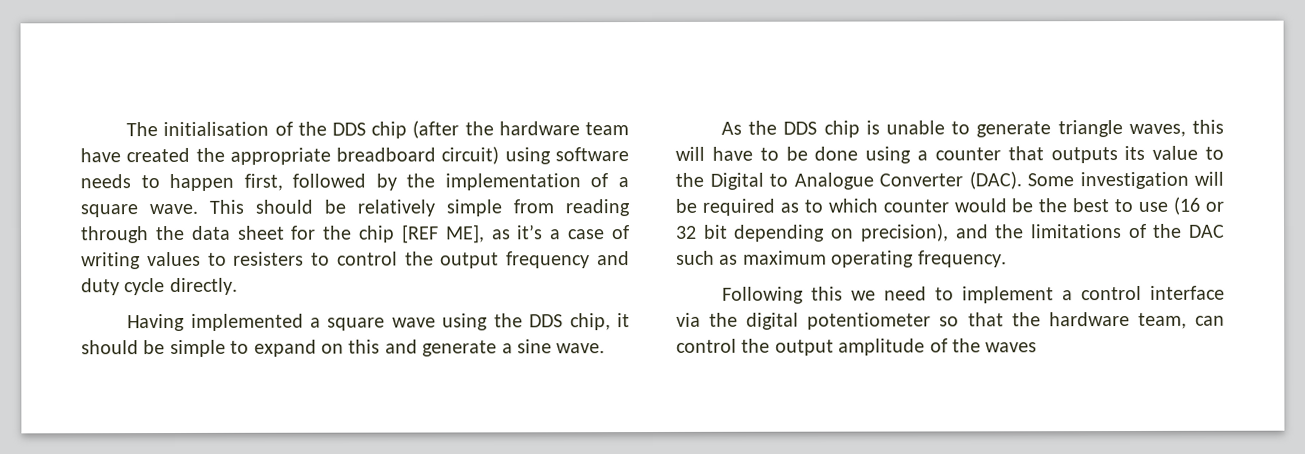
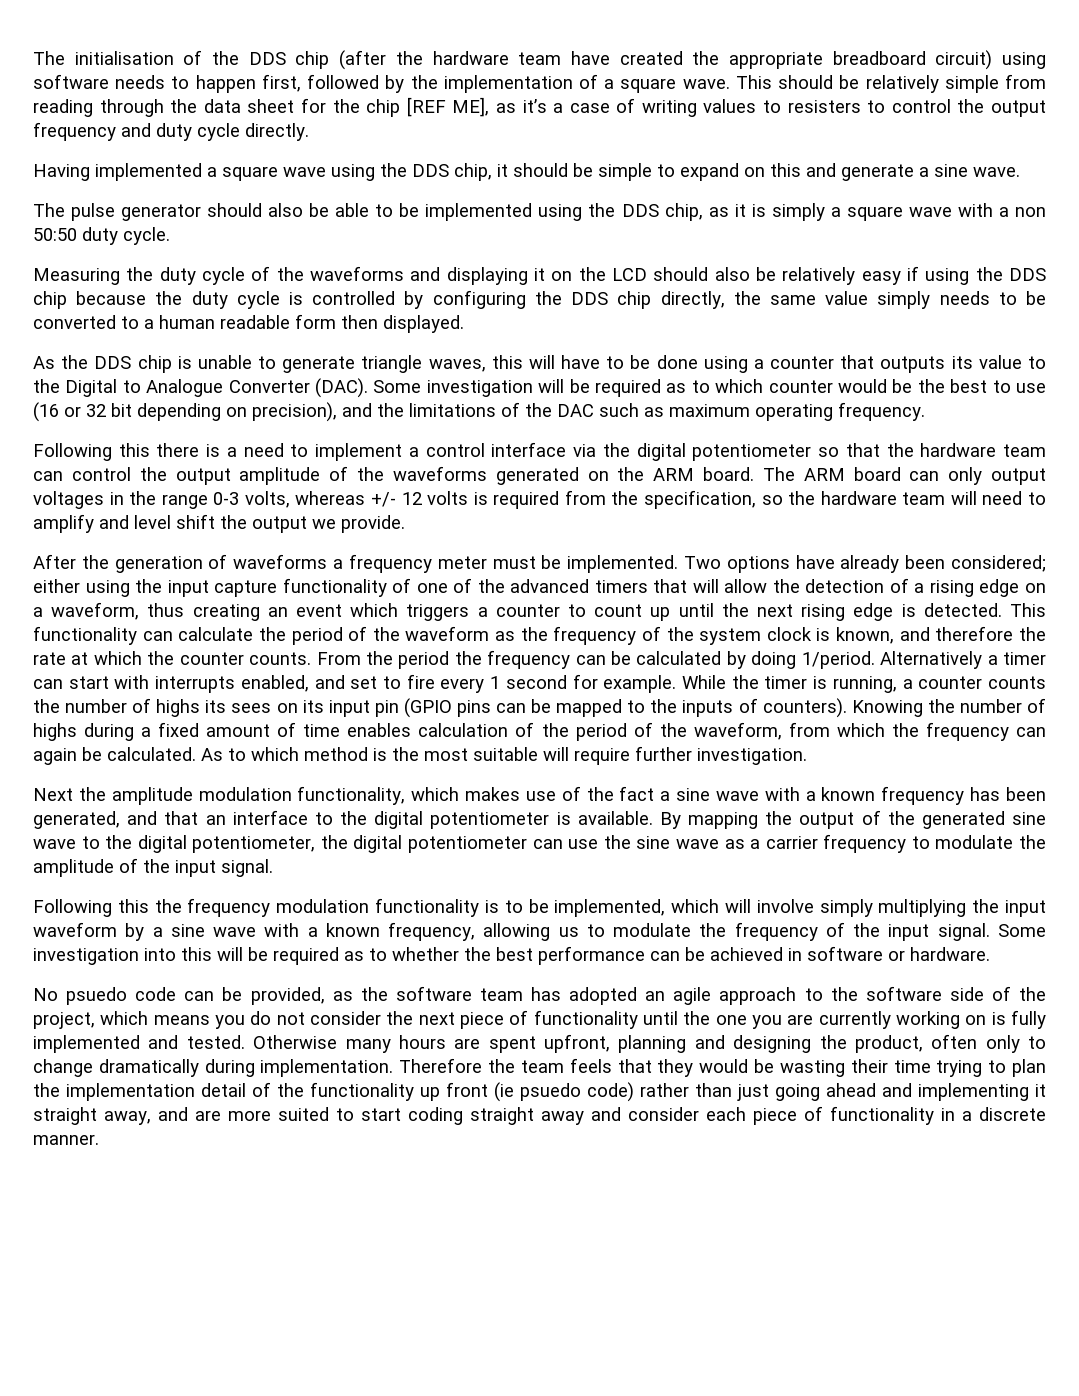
+ The pulse generator should also be able to be implemented using the DDS chip, as it is simply a square wave with a non 50:50 duty cycle.
+ Measuring the duty cycle of the waveforms and displaying it on the LCD should also be relatively easy if using the DDS chip because the duty cycle is controlled by configuring the DDS chip directly, the same value simply needs to be converted to a human readable form then displayed.
- Following this we need to implement a control interface via the digital potentiometer so that the hardware team, can control the output amplitude of the waves
+ Following this there is a need to implement a control interface via the digital potentiometer so that the hardware team can control the output amplitude of the waveforms generated on the ARM board. The ARM board can only output voltages in the range 0-3 volts, whereas +/- 12 volts is required from the specification, so the hardware team will need to amplify and level shift the output we provide.
+ After the generation of waveforms a frequency meter must be implemented. Two options have already been considered; either using the input capture functionality of one of the advanced timers that will allow the detection of a rising edge on a waveform, thus creating an event which triggers a counter to count up until the next rising edge is detected. This functionality can calculate the period of the waveform as the frequency of the system clock is known, and therefore the rate at which the counter counts. From the period the frequency can be calculated by doing 1/period. Alternatively a timer can start with interrupts enabled, and set to fire every 1 second for example. While the timer is running, a counter counts the number of highs its sees on its input pin (GPIO pins can be mapped to the inputs of counters). Knowing the number of highs during a fixed amount of time enables calculation of the period of the waveform, from which the frequency can again be calculated. As to which method is the most suitable will require further investigation.
+ Next the amplitude modulation functionality, which makes use of the fact a sine wave with a known frequency has been generated, and that an interface to the digital potentiometer is available. By mapping the output of the generated sine wave to the digital potentiometer, the digital potentiometer can use the sine wave as a carrier frequency to modulate the amplitude of the input signal.
+ Following this the frequency modulation functionality is to be implemented, which will involve simply multiplying the input waveform by a sine wave with a known frequency, allowing us to modulate the frequency of the input signal. Some investigation into this will be required as to whether the best performance can be achieved in software or hardware.
+ No psuedo code can be provided, as the software team has adopted an agile approach to the software side of the project, which means you do not consider the next piece of functionality until the one you are currently working on is fully implemented and tested. Otherwise many hours are spent upfront, planning and designing the product, often only to change dramatically during implementation. Therefore the team feels that they would be wasting their time trying to plan the implementation detail of the functionality up front (ie psuedo code) rather than just going ahead and implementing it straight away, and are more suited to start coding straight away and consider each piece of functionality in a discrete manner.

